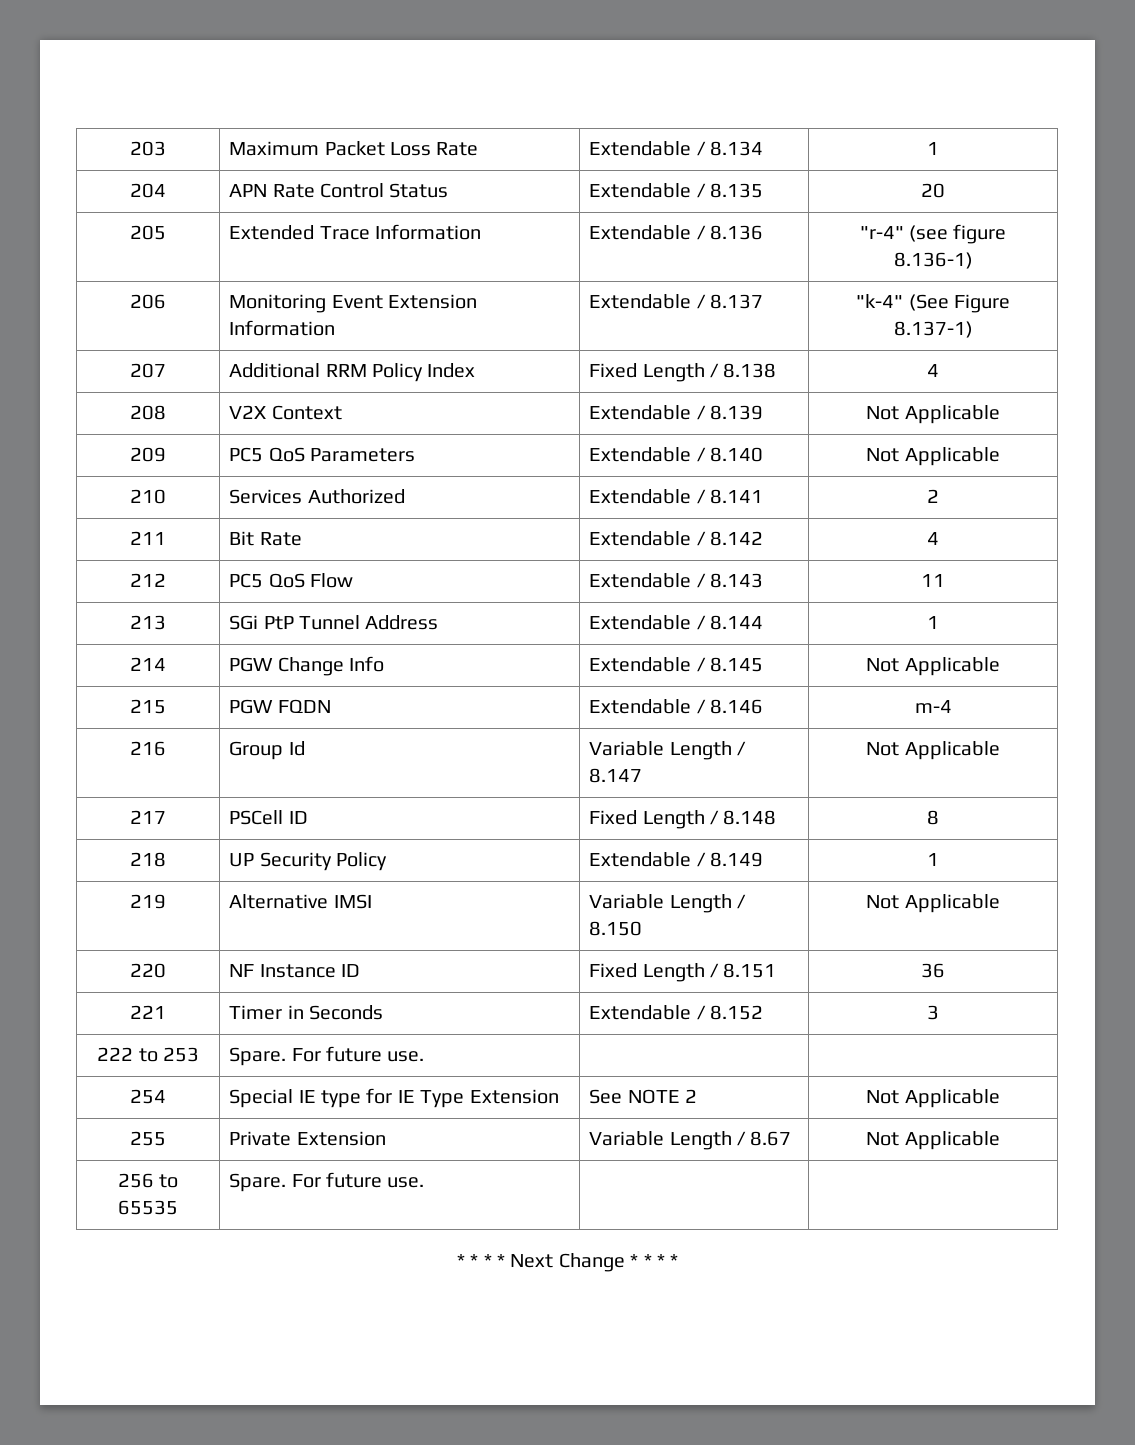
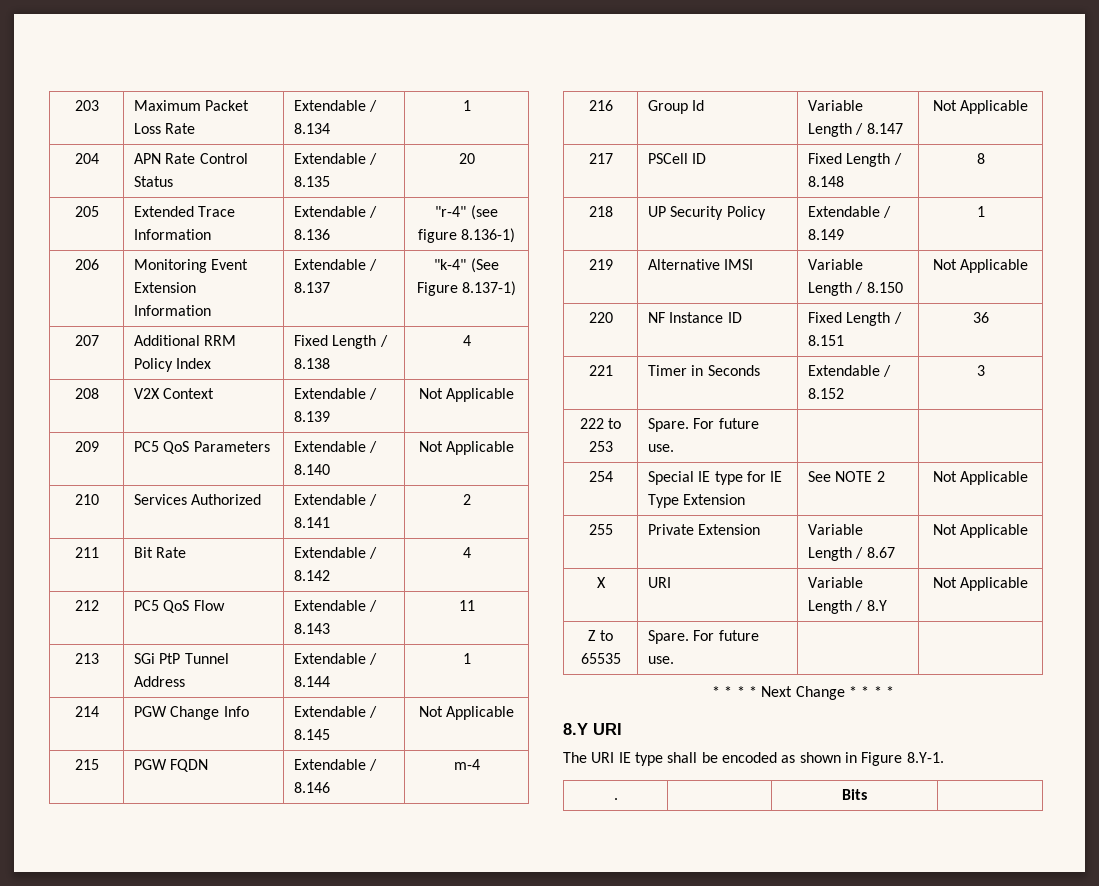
- 256 to 65535 | Spare. For future use. | |
+ X | URI | Variable Length / 8.Y | Not Applicable
+ Z to 65535 | Spare. For future use. | |
+ 8.Y URI
+ The URI IE type shall be encoded as shown in Figure 8.Y-1.
+ . | | Bits |

